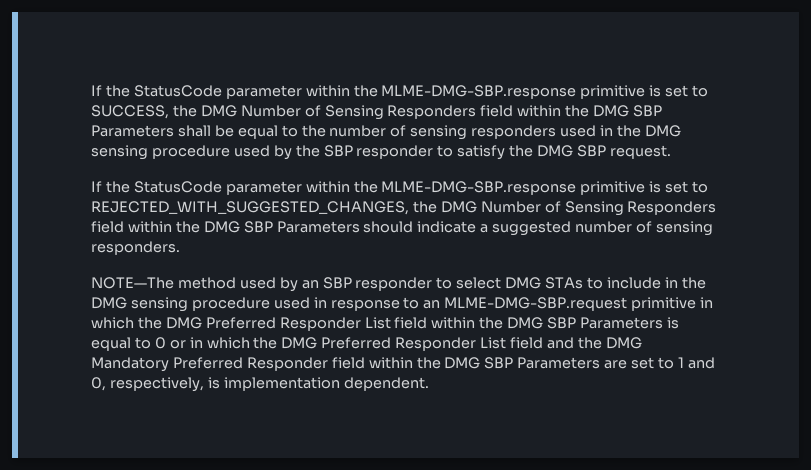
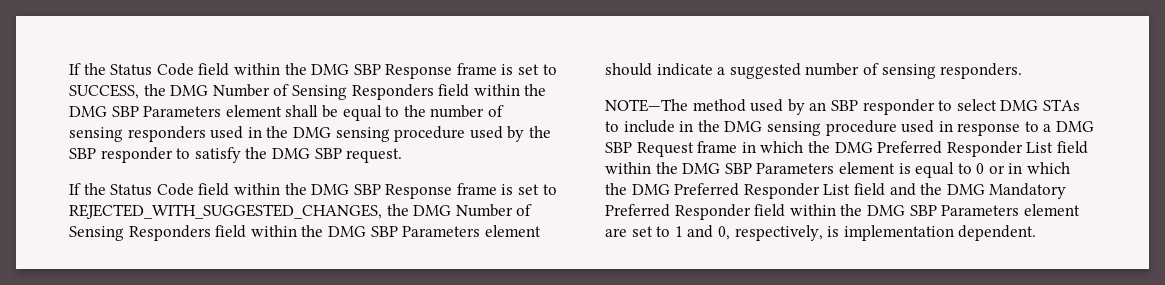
- If the StatusCode parameter within the MLME-DMG-SBP.response primitive is set to SUCCESS, the DMG Number of Sensing Responders field within the DMG SBP Parameters shall be equal to the number of sensing responders used in the DMG sensing procedure used by the SBP responder to satisfy the DMG SBP request.
+ If the Status Code field within the DMG SBP Response frame is set to SUCCESS, the DMG Number of Sensing Responders field within the DMG SBP Parameters element shall be equal to the number of sensing responders used in the DMG sensing procedure used by the SBP responder to satisfy the DMG SBP request.
- If the StatusCode parameter within the MLME-DMG-SBP.response primitive is set to REJECTED_WITH_SUGGESTED_CHANGES, the DMG Number of Sensing Responders field within the DMG SBP Parameters should indicate a suggested number of sensing responders.
+ If the Status Code field within the DMG SBP Response frame is set to REJECTED_WITH_SUGGESTED_CHANGES, the DMG Number of Sensing Responders field within the DMG SBP Parameters element should indicate a suggested number of sensing responders.
- NOTE—The method used by an SBP responder to select DMG STAs to include in the DMG sensing procedure used in response to an MLME-DMG-SBP.request primitive in which the DMG Preferred Responder List field within the DMG SBP Parameters is equal to 0 or in which the DMG Preferred Responder List field and the DMG Mandatory Preferred Responder field within the DMG SBP Parameters are set to 1 and 0, respectively, is implementation dependent.
+ NOTE—The method used by an SBP responder to select DMG STAs to include in the DMG sensing procedure used in response to a DMG SBP Request frame in which the DMG Preferred Responder List field within the DMG SBP Parameters element is equal to 0 or in which the DMG Preferred Responder List field and the DMG Mandatory Preferred Responder field within the DMG SBP Parameters element are set to 1 and 0, respectively, is implementation dependent.

